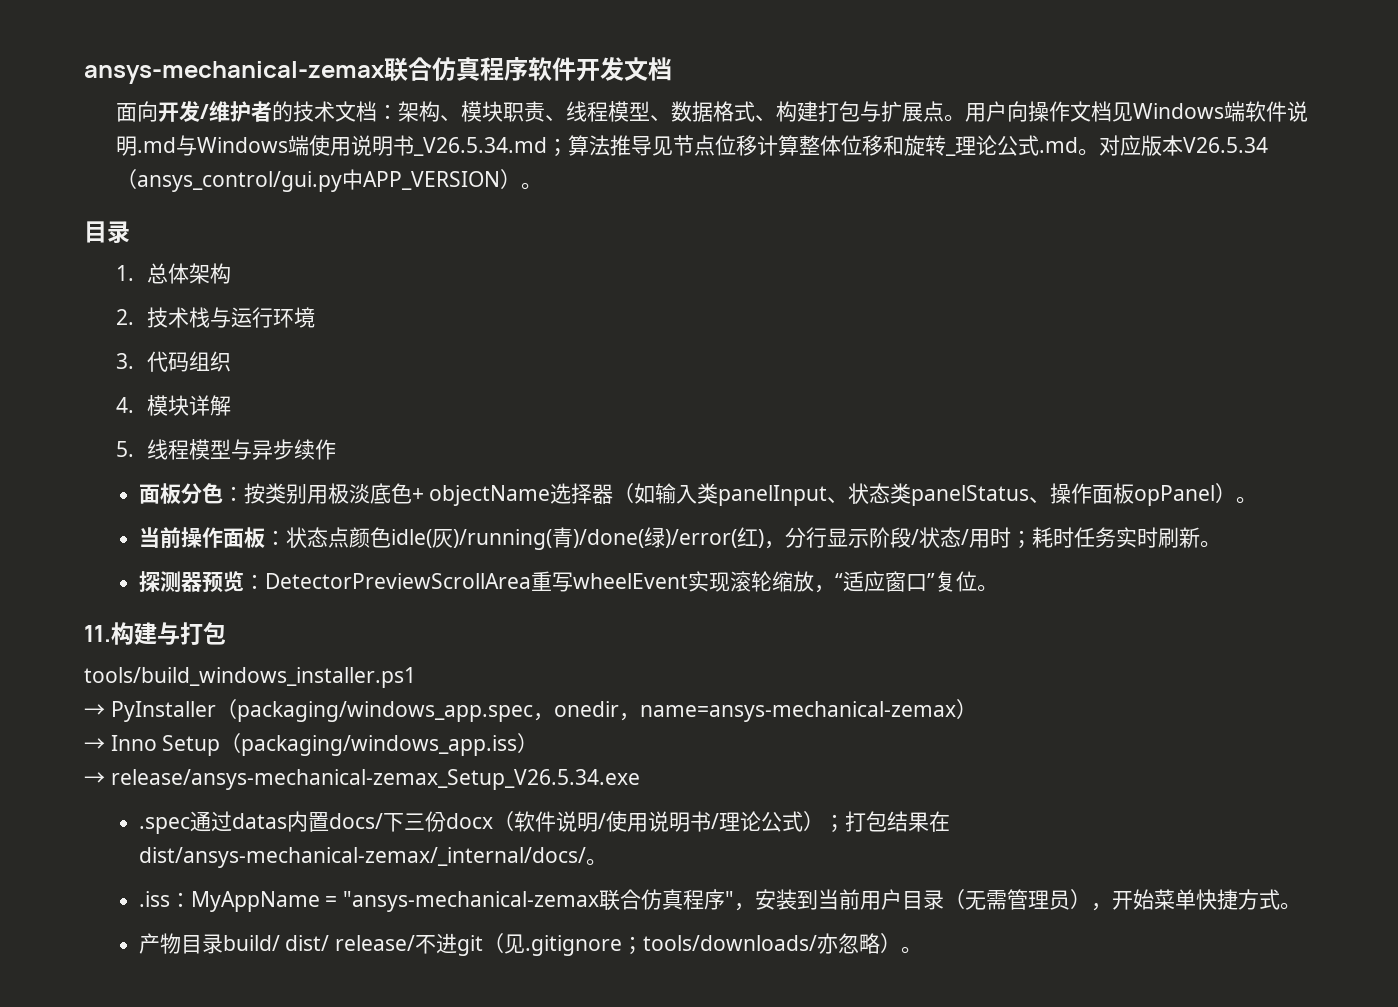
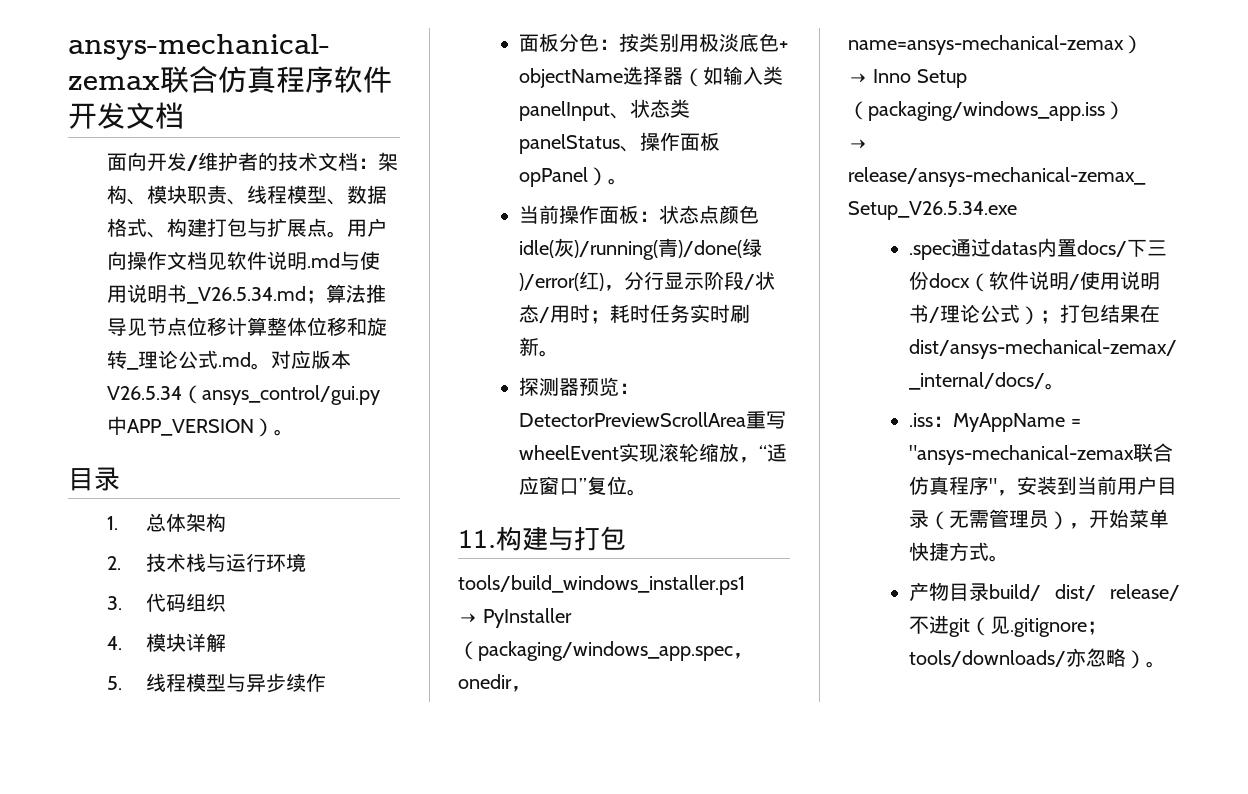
- 用户向操作文档见Windows端软件说明.md与Windows端使用说明书_V26.5.34.md；算法推导见节点位移计算整体位移和旋转_理论公式.md。
+ 用户向操作文档见软件说明.md与使用说明书_V26.5.34.md；算法推导见节点位移计算整体位移和旋转_理论公式.md。

